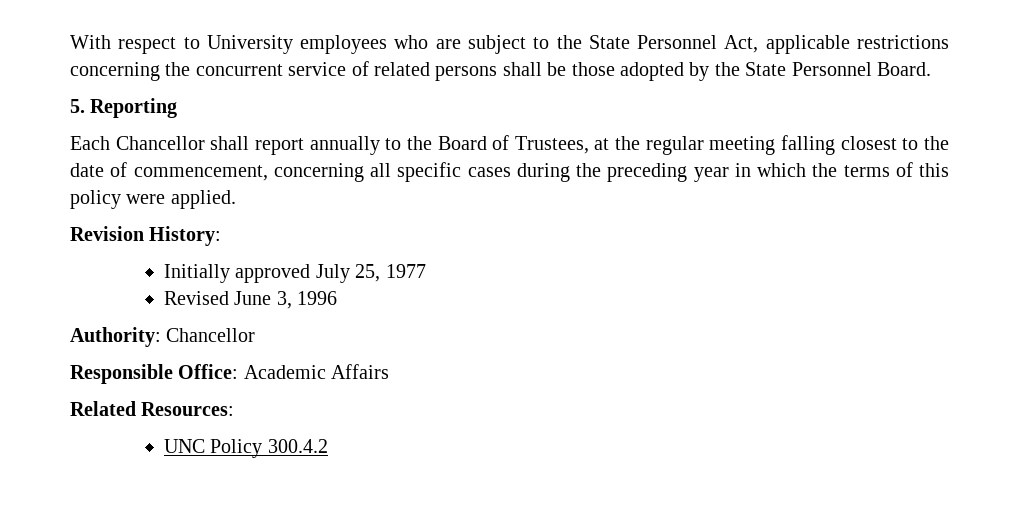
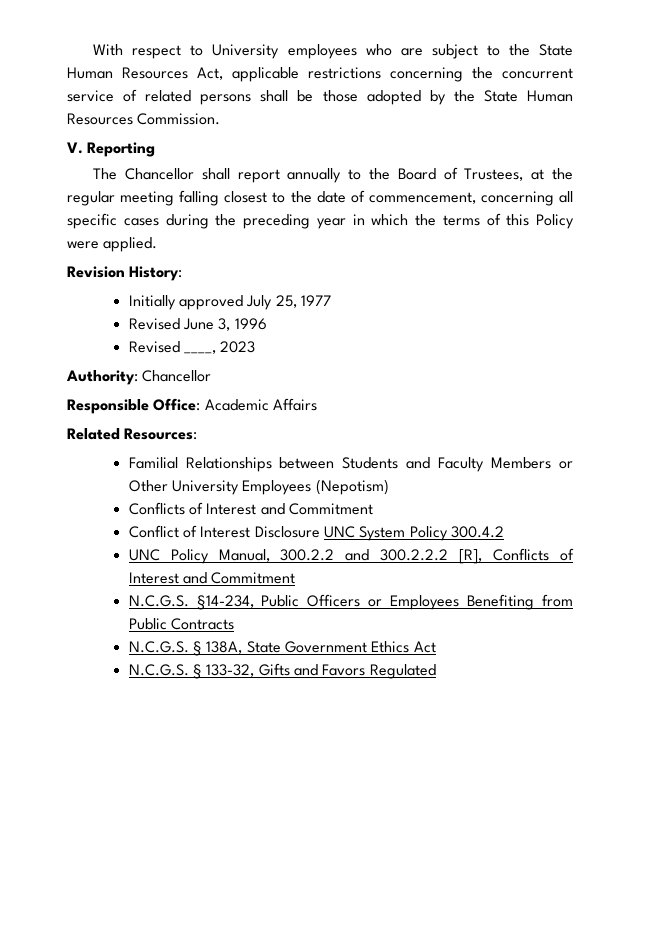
- With respect to University employees who are subject to the State Personnel Act, applicable restrictions concerning the concurrent service of related persons shall be those adopted by the State Personnel Board.
- 5. Reporting
+ With respect to University employees who are subject to the State Human Resources Act, applicable restrictions concerning the concurrent service of related persons shall be those adopted by the State Human Resources Commission.
+ V. Reporting
- Each Chancellor shall report annually to the Board of Trustees, at the regular meeting falling closest to the date of commencement, concerning all specific cases during the preceding year in which the terms of this policy were applied.
+ The Chancellor shall report annually to the Board of Trustees, at the regular meeting falling closest to the date of commencement, concerning all specific cases during the preceding year in which the terms of this Policy were applied.
+ Revised ____, 2023
- UNC Policy 300.4.2
+ Familial Relationships between Students and Faculty Members or Other University Employees (Nepotism)
+ Conflicts of Interest and Commitment
+ Conflict of Interest Disclosure UNC System Policy 300.4.2
+ UNC Policy Manual, 300.2.2 and 300.2.2.2 [R], Conflicts of Interest and Commitment
+ N.C.G.S. §14-234, Public Officers or Employees Benefiting from Public Contracts
+ N.C.G.S. § 138A, State Government Ethics Act
+ N.C.G.S. § 133-32, Gifts and Favors Regulated

